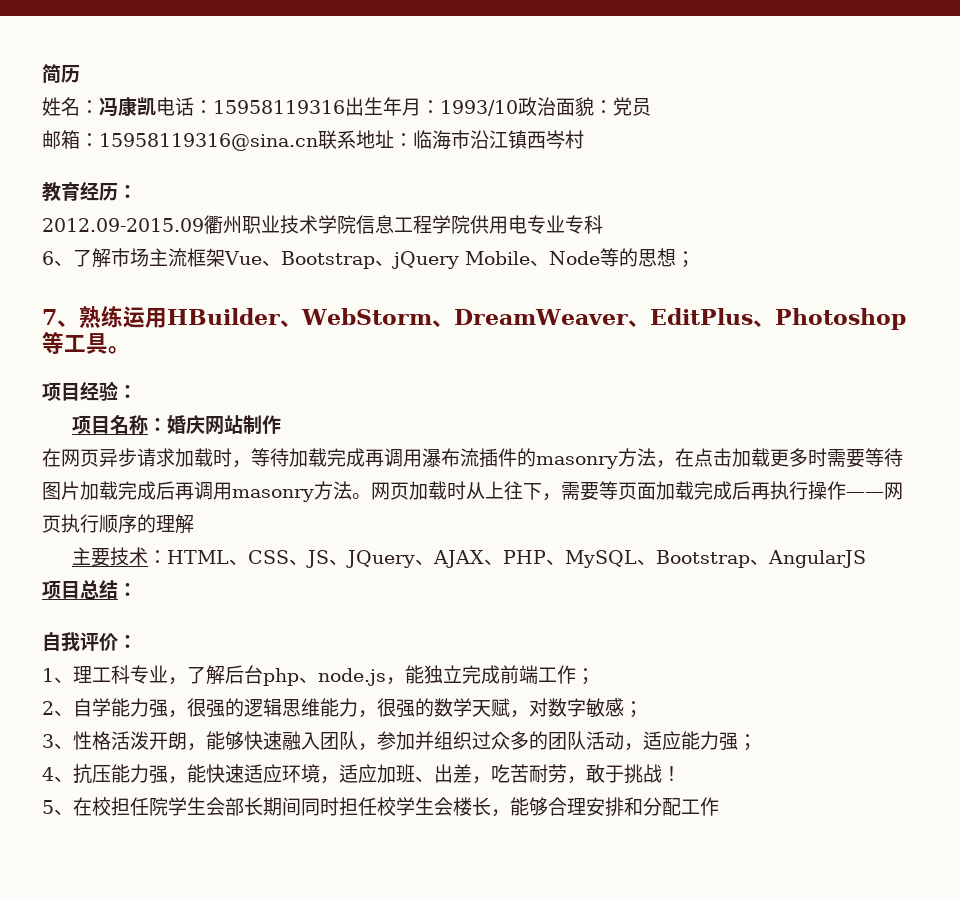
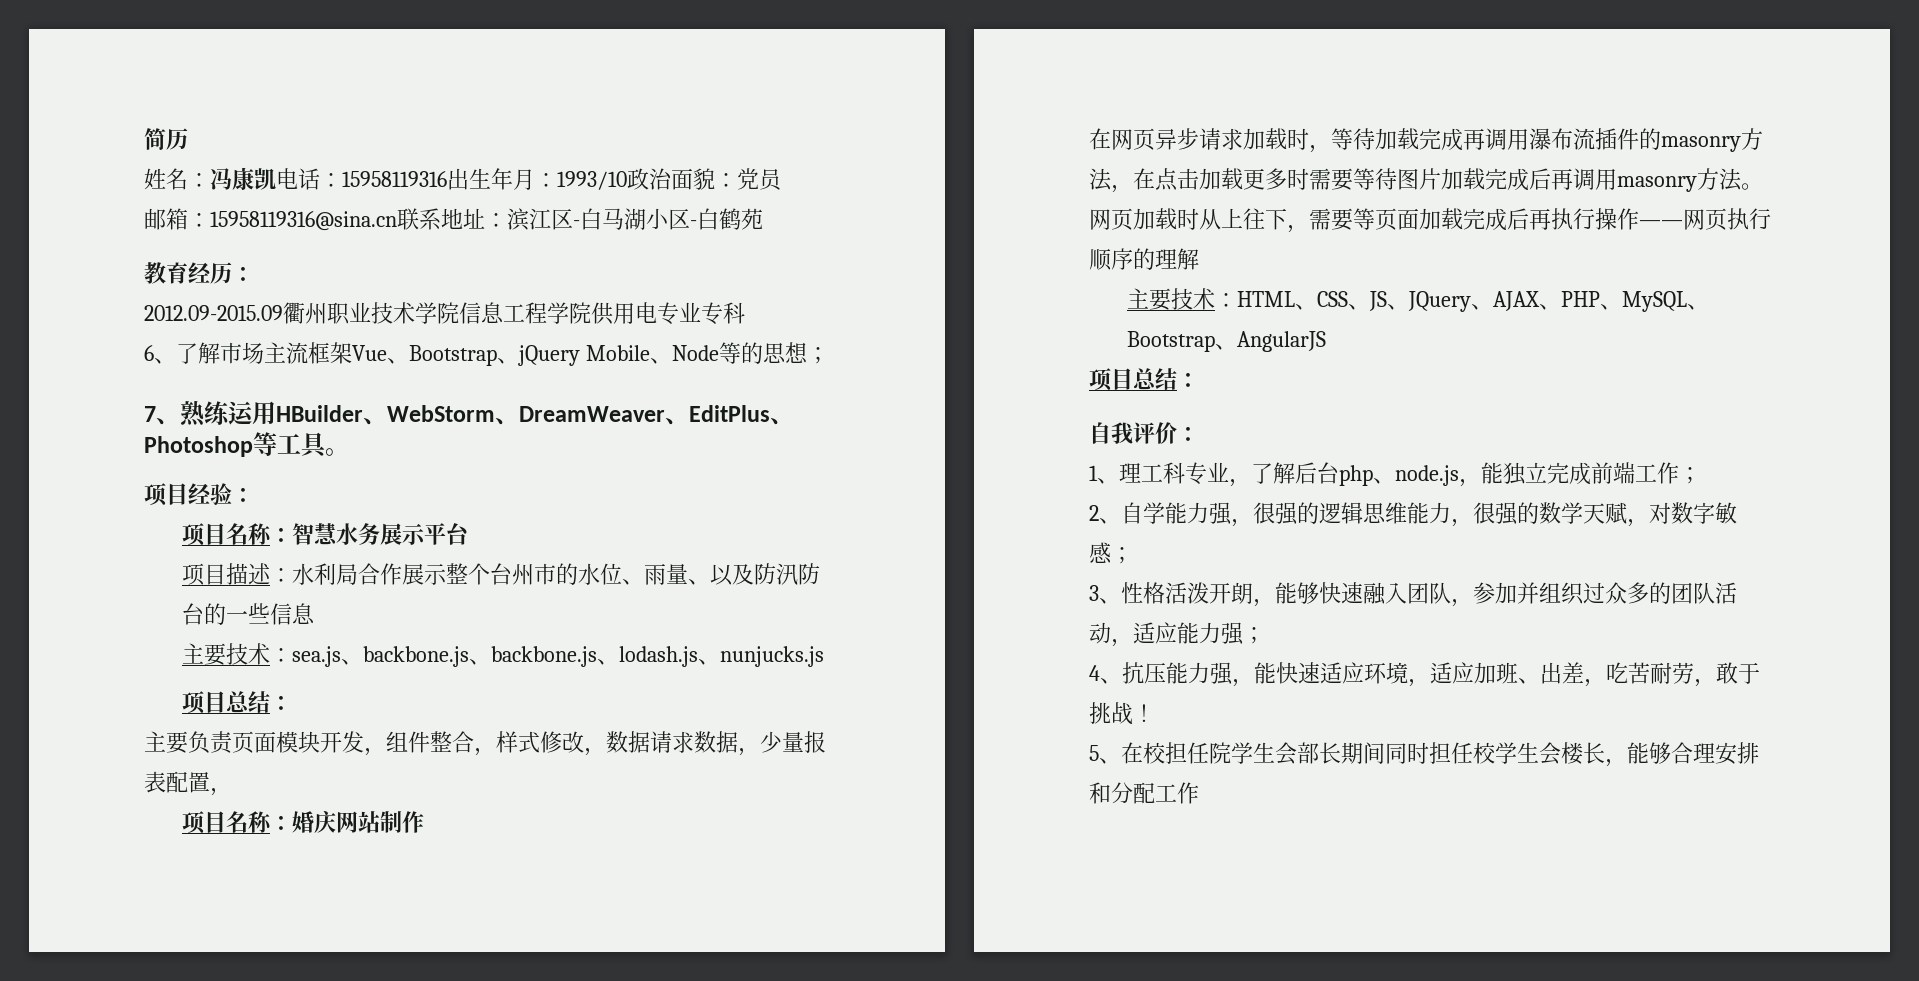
- 邮箱：15958119316@sina.cn联系地址：临海市沿江镇西岑村
+ 邮箱：15958119316@sina.cn联系地址：滨江区-白马湖小区-白鹤苑
+ 项目名称：智慧水务展示平台
+ 项目描述：水利局合作展示整个台州市的水位、雨量、以及防汛防台的一些信息
+ 主要技术：sea.js、backbone.js、backbone.js、lodash.js、nunjucks.js
+ 项目总结：
+ 主要负责页面模块开发，组件整合，样式修改，数据请求数据，少量报表配置，

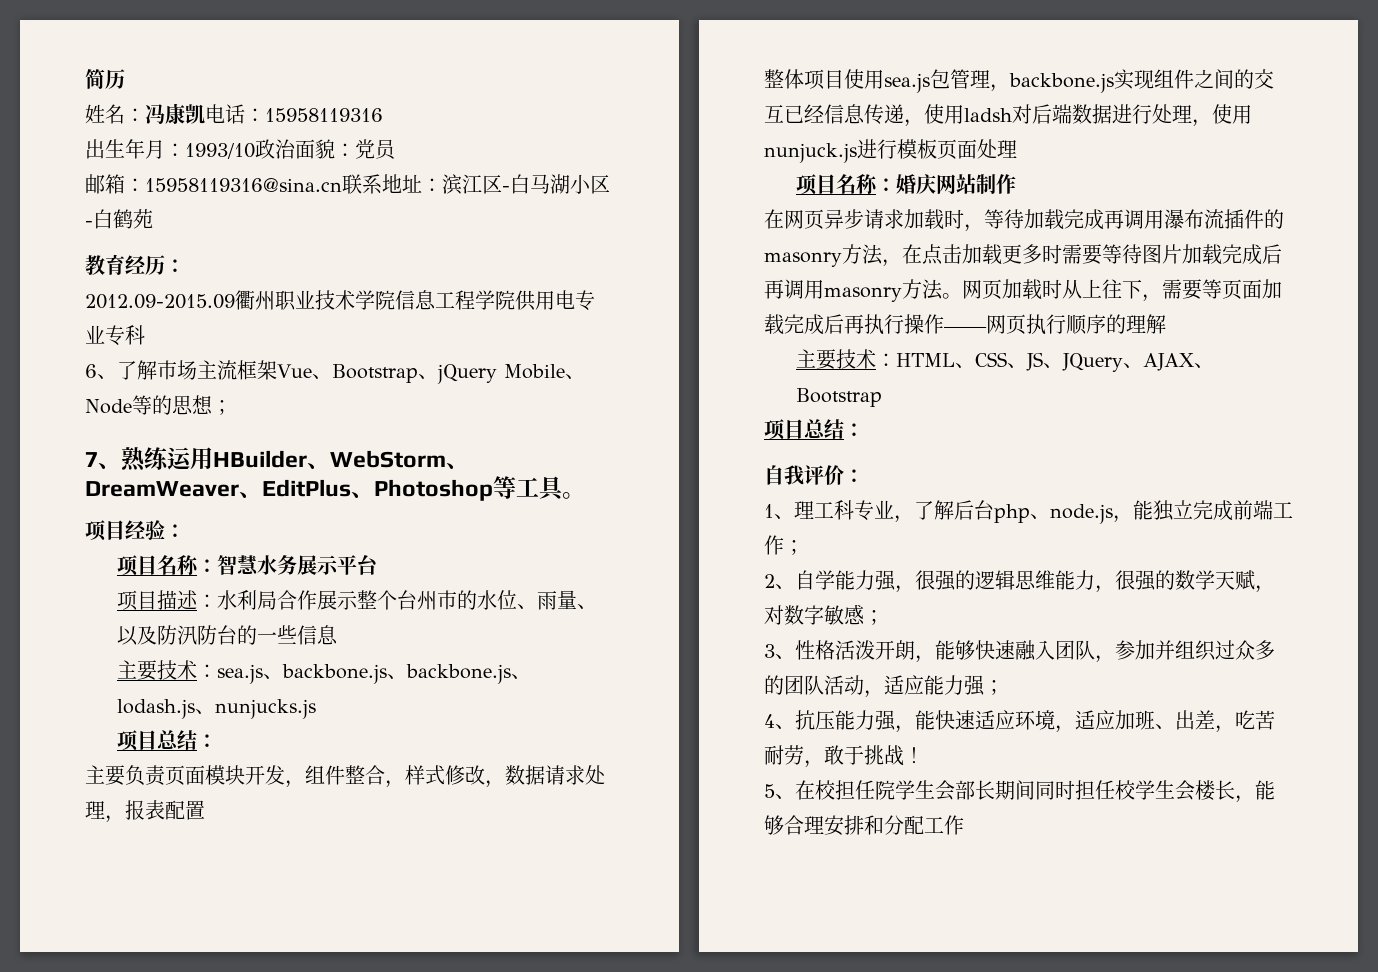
- 姓名：冯康凯电话：15958119316出生年月：1993/10政治面貌：党员
+ 姓名：冯康凯电话：15958119316
+ 出生年月：1993/10政治面貌：党员
- 主要负责页面模块开发，组件整合，样式修改，数据请求数据，少量报表配置，
+ 主要负责页面模块开发，组件整合，样式修改，数据请求处理，报表配置
+ 整体项目使用sea.js包管理，backbone.js实现组件之间的交互已经信息传递，使用ladsh对后端数据进行处理，使用nunjuck.js进行模板页面处理
- 主要技术：HTML、CSS、JS、JQuery、AJAX、PHP、MySQL、Bootstrap、AngularJS
+ 主要技术：HTML、CSS、JS、JQuery、AJAX、Bootstrap

